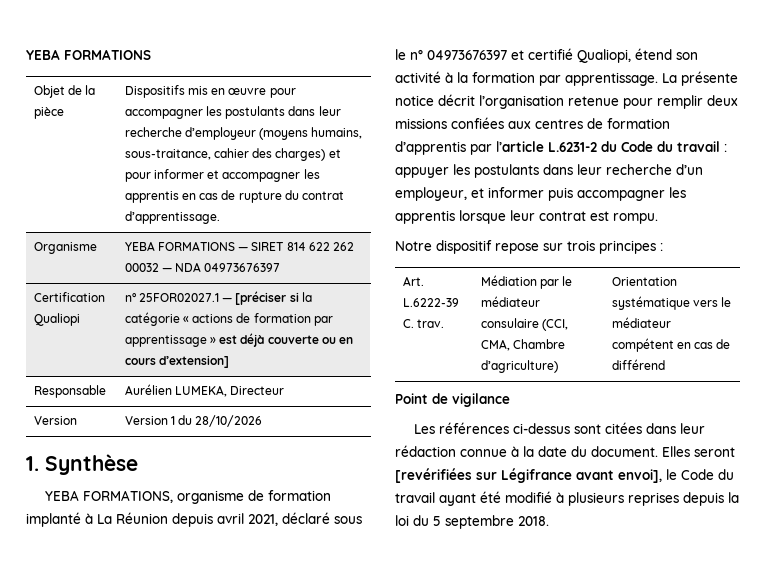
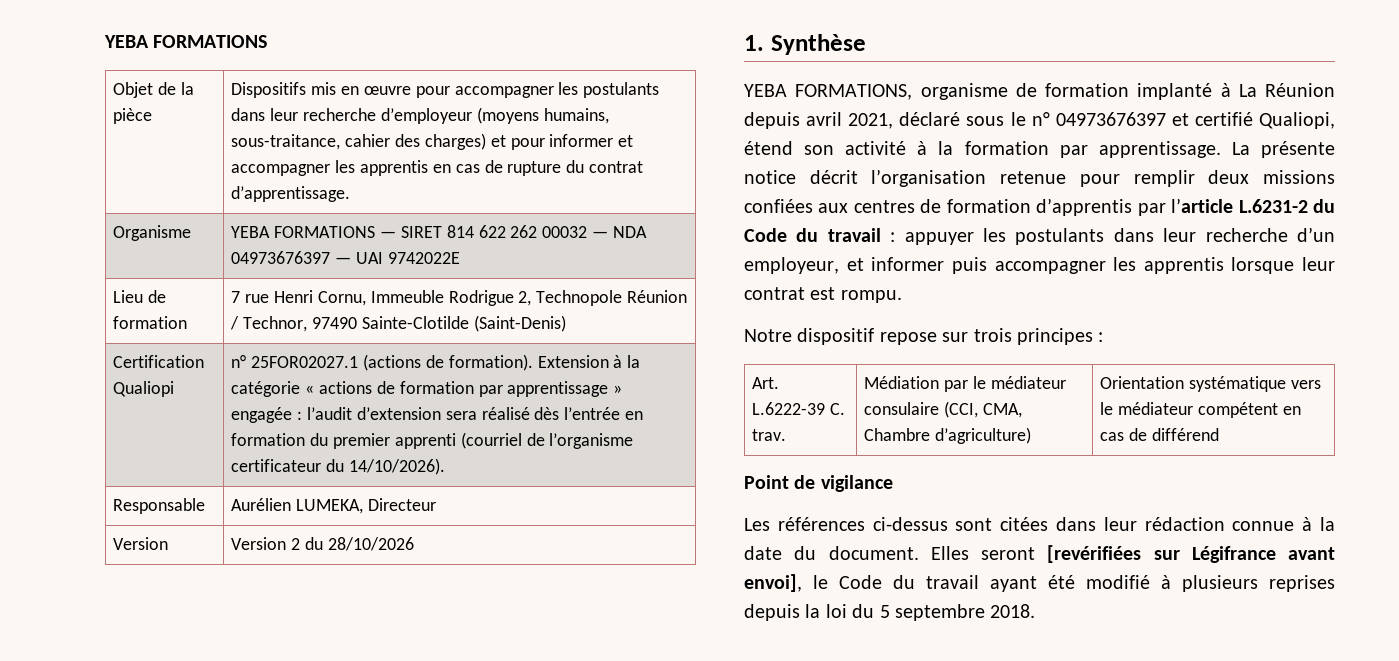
- Organisme | YEBA FORMATIONS — SIRET 814 622 262 00032 — NDA 04973676397
+ Organisme | YEBA FORMATIONS — SIRET 814 622 262 00032 — NDA 04973676397 — UAI 9742022E
+ Lieu de formation | 7 rue Henri Cornu, Immeuble Rodrigue 2, Technopole Réunion / Technor, 97490 Sainte-Clotilde (Saint-Denis)
- Certification Qualiopi | n° 25FOR02027.1 — [préciser si la catégorie « actions de formation par apprentissage » est déjà couverte ou en cours d’extension]
+ Certification Qualiopi | n° 25FOR02027.1 (actions de formation). Extension à la catégorie « actions de formation par apprentissage » engagée : l’audit d’extension sera réalisé dès l’entrée en formation du premier apprenti (courriel de l’organisme certificateur du 14/10/2026).
- Version | Version 1 du 28/10/2026
+ Version | Version 2 du 28/10/2026

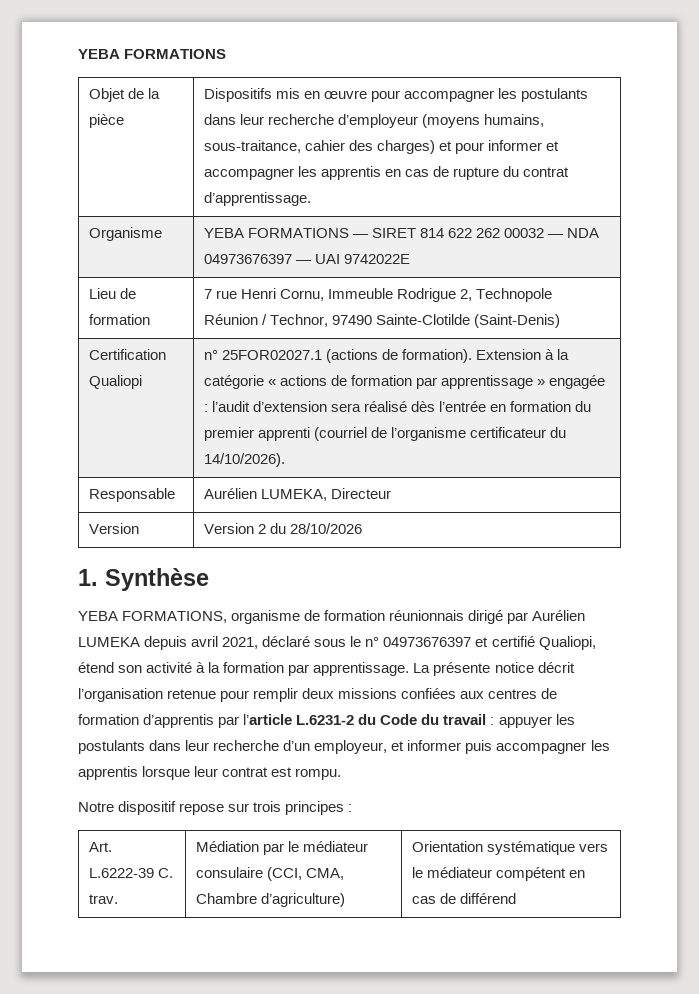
- YEBA FORMATIONS, organisme de formation implanté à La Réunion depuis avril 2021, déclaré sous le n° 04973676397 et certifié Qualiopi, étend son activité à la formation par apprentissage.
+ YEBA FORMATIONS, organisme de formation réunionnais dirigé par Aurélien LUMEKA depuis avril 2021, déclaré sous le n° 04973676397 et certifié Qualiopi, étend son activité à la formation par apprentissage.
- Point de vigilance
- Les références ci-dessus sont citées dans leur rédaction connue à la date du document. Elles seront [revérifiées sur Légifrance avant envoi], le Code du travail ayant été modifié à plusieurs reprises depuis la loi du 5 septembre 2018.

